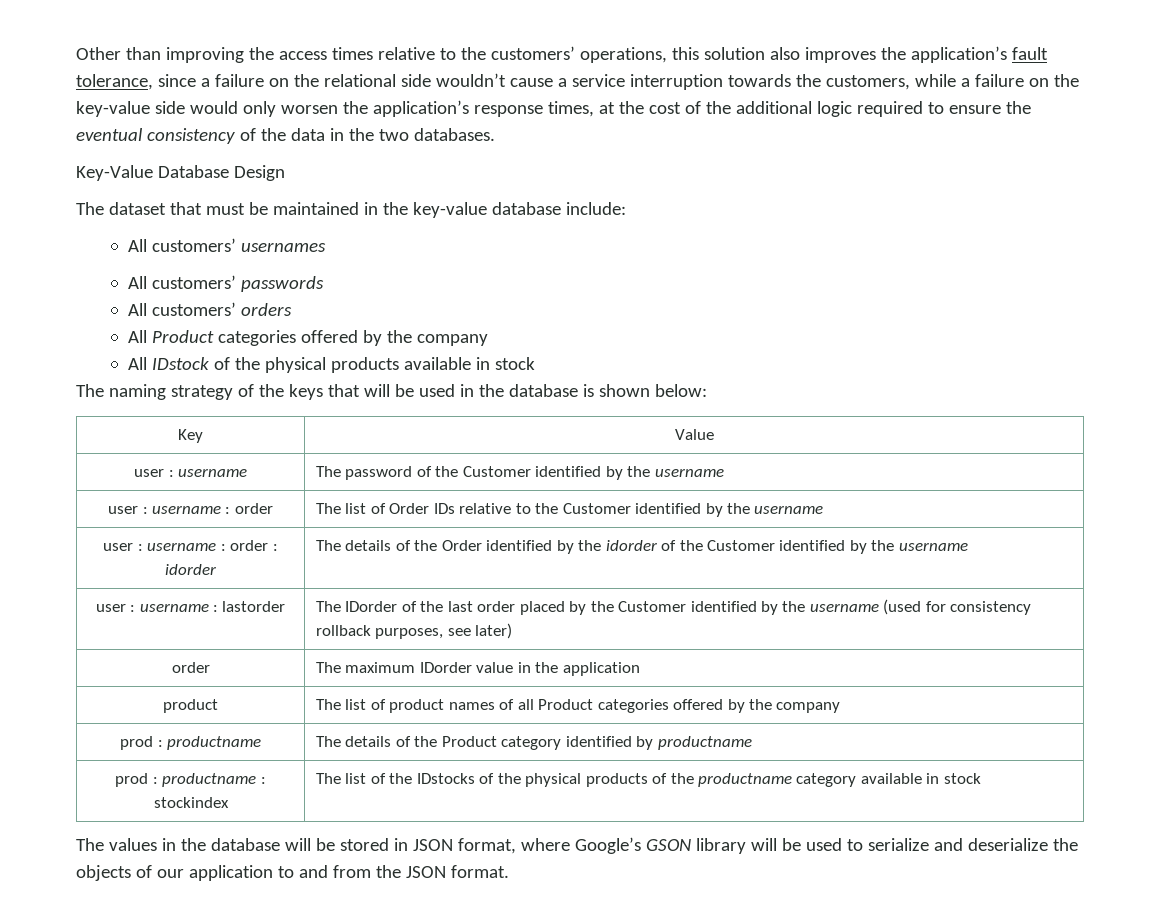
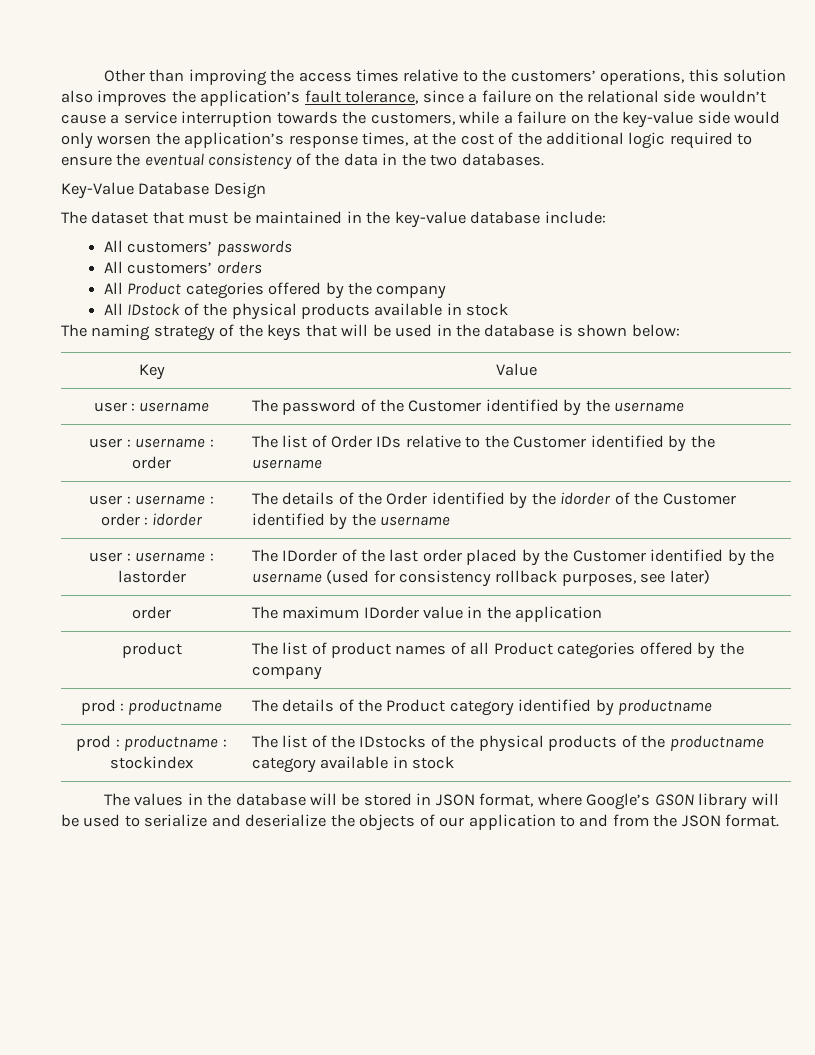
- All customers’ usernames

